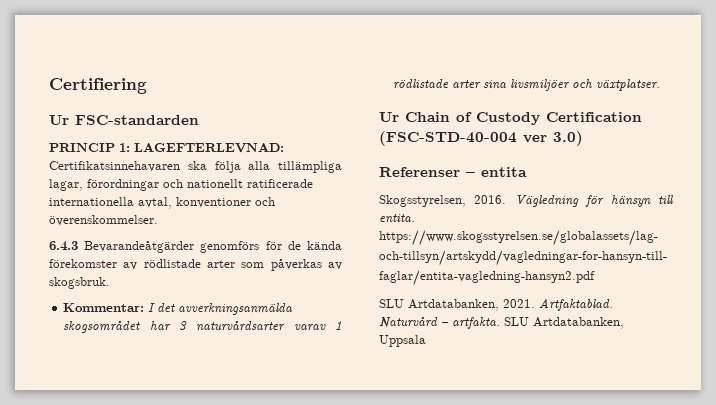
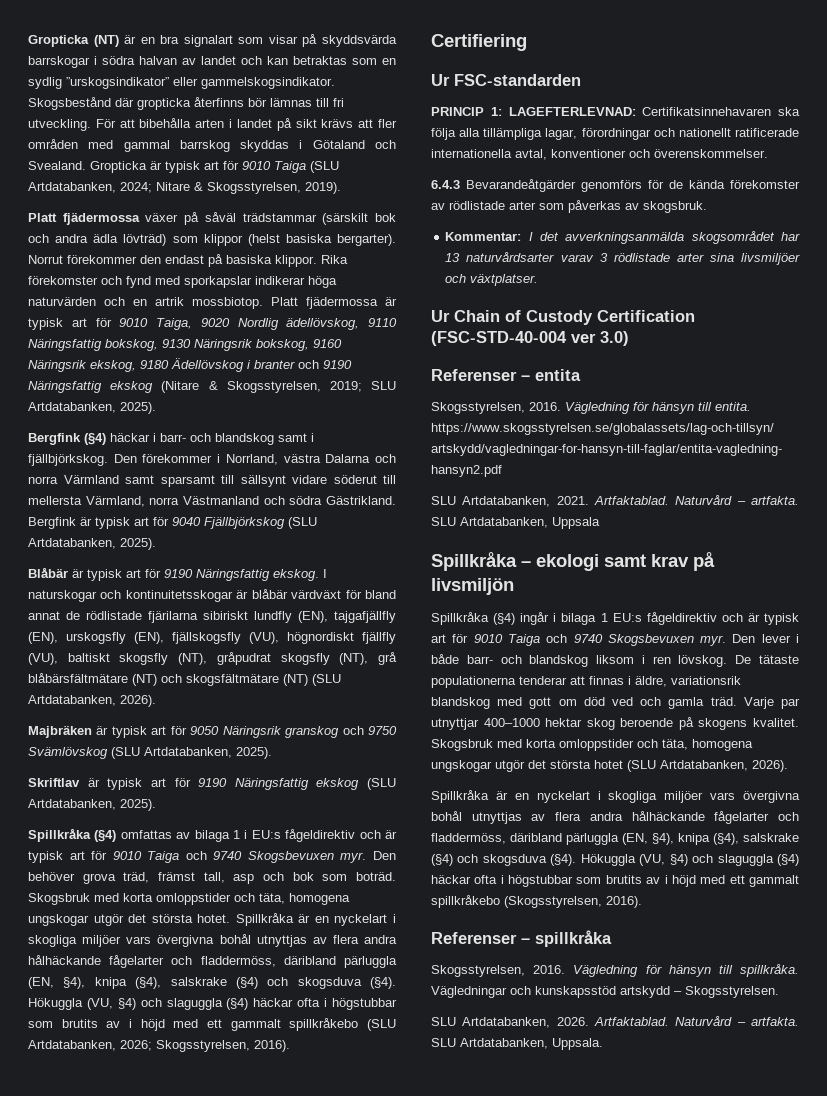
+ Gropticka (NT) är en bra signalart som visar på skyddsvärda barrskogar i södra halvan av landet och kan betraktas som en sydlig ”urskogsindikator” eller gammelskogsindikator. Skogsbestånd där gropticka återfinns bör lämnas till fri utveckling. För att bibehålla arten i landet på sikt krävs att fler områden med gammal barrskog skyddas i Götaland och Svealand. Gropticka är typisk art för 9010 Taiga (SLU Artdatabanken, 2024; Nitare & Skogsstyrelsen, 2019).
+ Platt fjädermossa växer på såväl trädstammar (särskilt bok och andra ädla lövträd) som klippor (helst basiska bergarter). Norrut förekommer den endast på basiska klippor. Rika förekomster och fynd med sporkapslar indikerar höga naturvärden och en artrik mossbiotop. Platt fjädermossa är typisk art för 9010 Taiga, 9020 Nordlig ädellövskog, 9110 Näringsfattig bokskog, 9130 Näringsrik bokskog, 9160 Näringsrik ekskog, 9180 Ädellövskog i branter och 9190 Näringsfattig ekskog (Nitare & Skogsstyrelsen, 2019; SLU Artdatabanken, 2025).
+ Bergfink (§4) häckar i barr- och blandskog samt i fjällbjörkskog. Den förekommer i Norrland, västra Dalarna och norra Värmland samt sparsamt till sällsynt vidare söderut till mellersta Värmland, norra Västmanland och södra Gästrikland. Bergfink är typisk art för 9040 Fjällbjörkskog (SLU Artdatabanken, 2025).
+ Blåbär är typisk art för 9190 Näringsfattig ekskog. I naturskogar och kontinuitetsskogar är blåbär värdväxt för bland annat de rödlistade fjärilarna sibiriskt lundfly (EN), tajgafjällfly (EN), urskogsfly (EN), fjällskogsfly (VU), högnordiskt fjällfly (VU), baltiskt skogsfly (NT), gråpudrat skogsfly (NT), grå blåbärsfältmätare (NT) och skogsfältmätare (NT) (SLU Artdatabanken, 2026).
+ Majbräken är typisk art för 9050 Näringsrik granskog och 9750 Svämlövskog (SLU Artdatabanken, 2025).
+ Skriftlav är typisk art för 9190 Näringsfattig ekskog (SLU Artdatabanken, 2025).
+ Spillkråka (§4) omfattas av bilaga 1 i EU:s fågeldirektiv och är typisk art för 9010 Taiga och 9740 Skogsbevuxen myr. Den behöver grova träd, främst tall, asp och bok som boträd. Skogsbruk med korta omloppstider och täta, homogena ungskogar utgör det största hotet. Spillkråka är en nyckelart i skogliga miljöer vars övergivna bohål utnyttjas av flera andra hålhäckande fågelarter och fladdermöss, däribland pärluggla (EN, §4), knipa (§4), salskrake (§4) och skogsduva (§4). Hökuggla (VU, §4) och slaguggla (§4) häckar ofta i högstubbar som brutits av i höjd med ett gammalt spillkråkebo (SLU Artdatabanken, 2026; Skogsstyrelsen, 2016).
- Kommentar: I det avverkningsanmälda skogsområdet har 3 naturvårdsarter varav 1 rödlistade arter sina livsmiljöer och växtplatser.
+ Kommentar: I det avverkningsanmälda skogsområdet har 13 naturvårdsarter varav 3 rödlistade arter sina livsmiljöer och växtplatser.
+ Spillkråka – ekologi samt krav på livsmiljön
+ Spillkråka (§4) ingår i bilaga 1 EU:s fågeldirektiv och är typisk art för 9010 Taiga och 9740 Skogsbevuxen myr. Den lever i både barr- och blandskog liksom i ren lövskog. De tätaste populationerna tenderar att finnas i äldre, variationsrik blandskog med gott om död ved och gamla träd. Varje par utnyttjar 400–1000 hektar skog beroende på skogens kvalitet. Skogsbruk med korta omloppstider och täta, homogena ungskogar utgör det största hotet (SLU Artdatabanken, 2026).
+ Spillkråka är en nyckelart i skogliga miljöer vars övergivna bohål utnyttjas av flera andra hålhäckande fågelarter och fladdermöss, däribland pärluggla (EN, §4), knipa (§4), salskrake (§4) och skogsduva (§4). Hökuggla (VU, §4) och slaguggla (§4) häckar ofta i högstubbar som brutits av i höjd med ett gammalt spillkråkebo (Skogsstyrelsen, 2016).
+ Referenser – spillkråka
+ Skogsstyrelsen, 2016. Vägledning för hänsyn till spillkråka. Vägledningar och kunskapsstöd artskydd – Skogsstyrelsen.
+ SLU Artdatabanken, 2026. Artfaktablad. Naturvård – artfakta. SLU Artdatabanken, Uppsala.

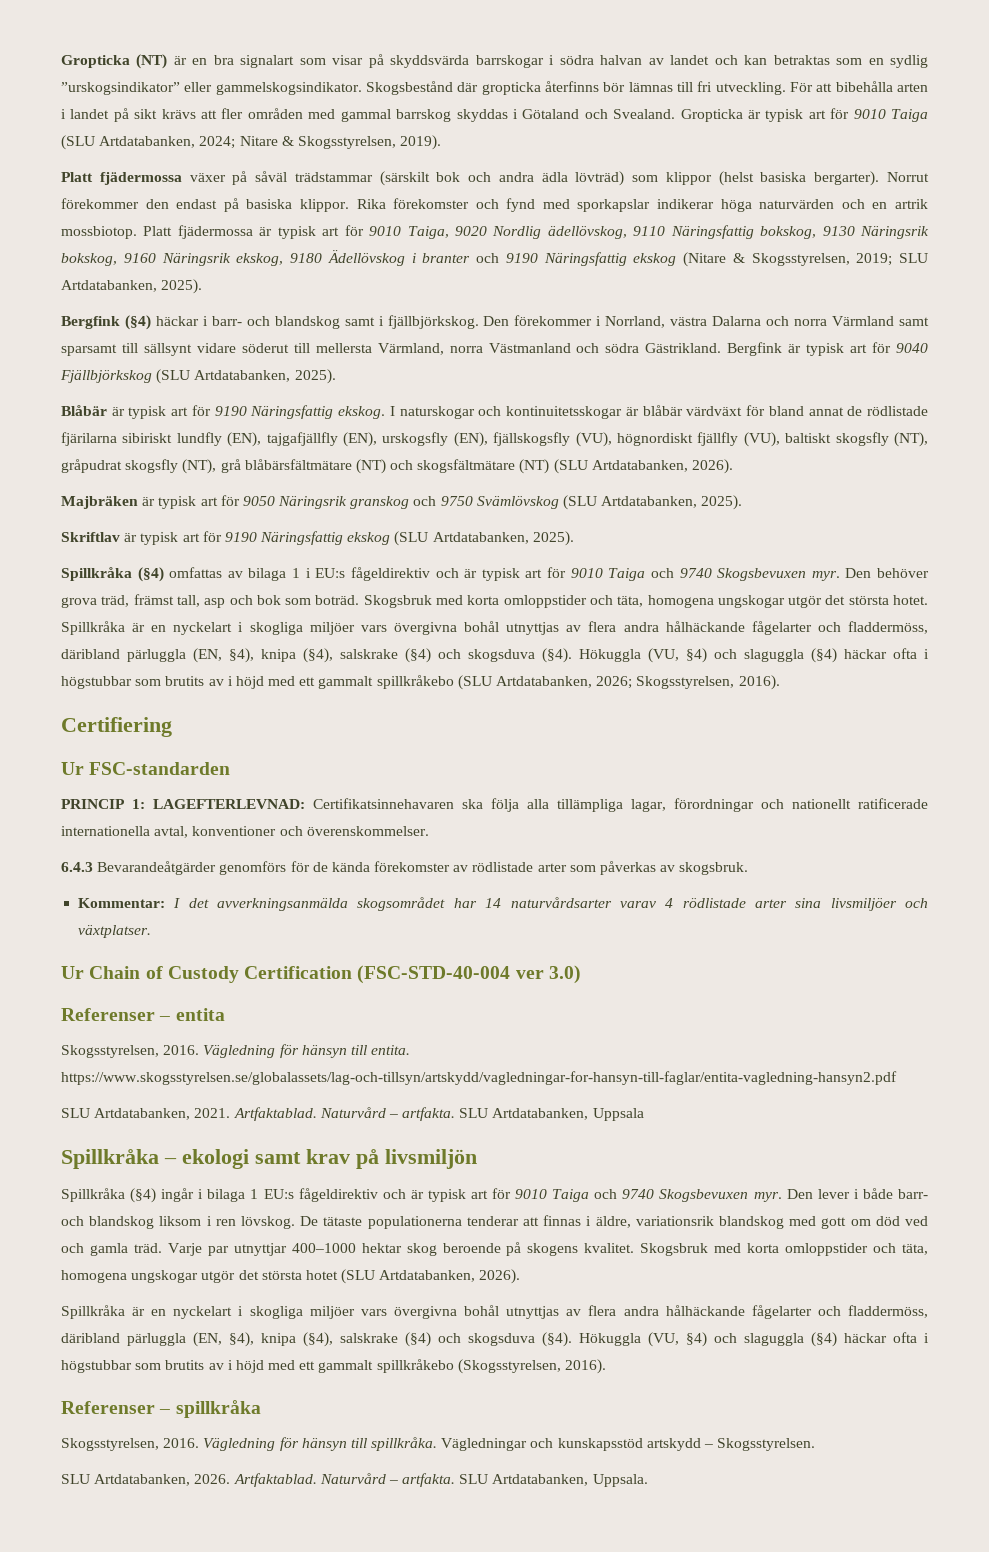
- Kommentar: I det avverkningsanmälda skogsområdet har 13 naturvårdsarter varav 3 rödlistade arter sina livsmiljöer och växtplatser.
+ Kommentar: I det avverkningsanmälda skogsområdet har 14 naturvårdsarter varav 4 rödlistade arter sina livsmiljöer och växtplatser.

